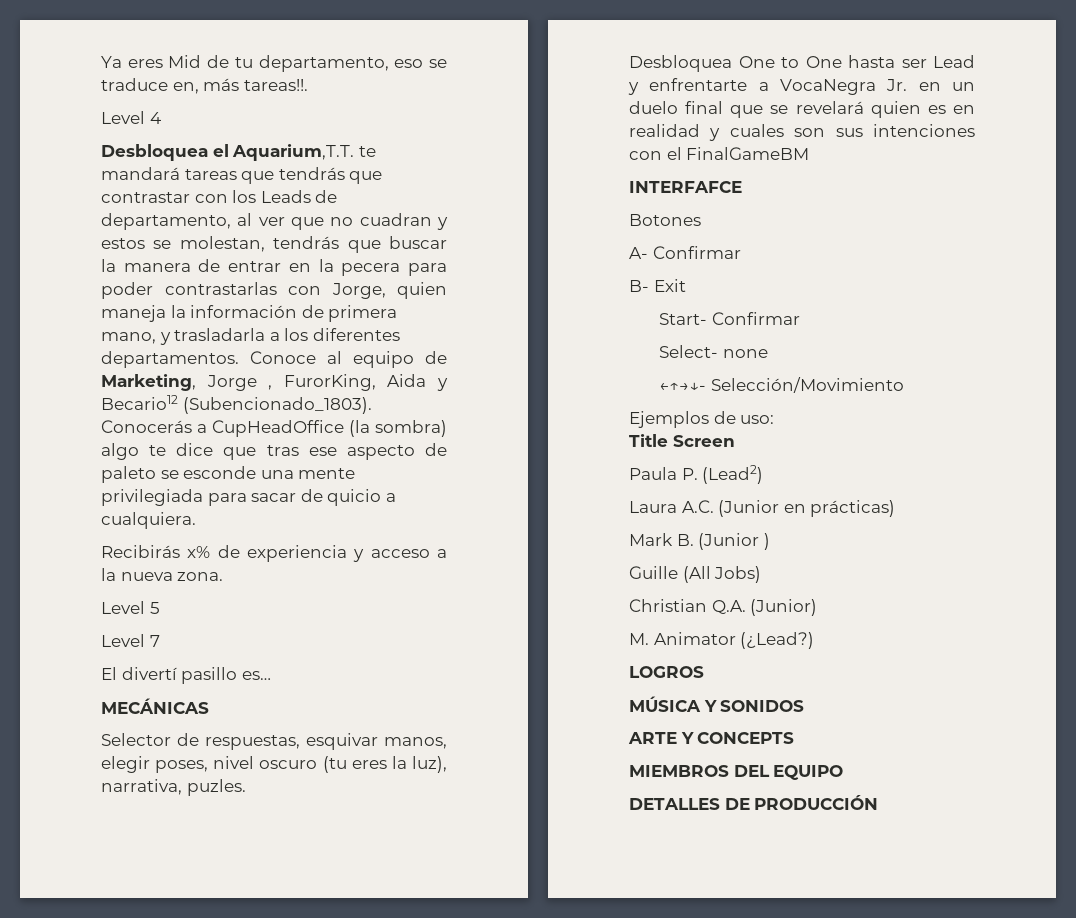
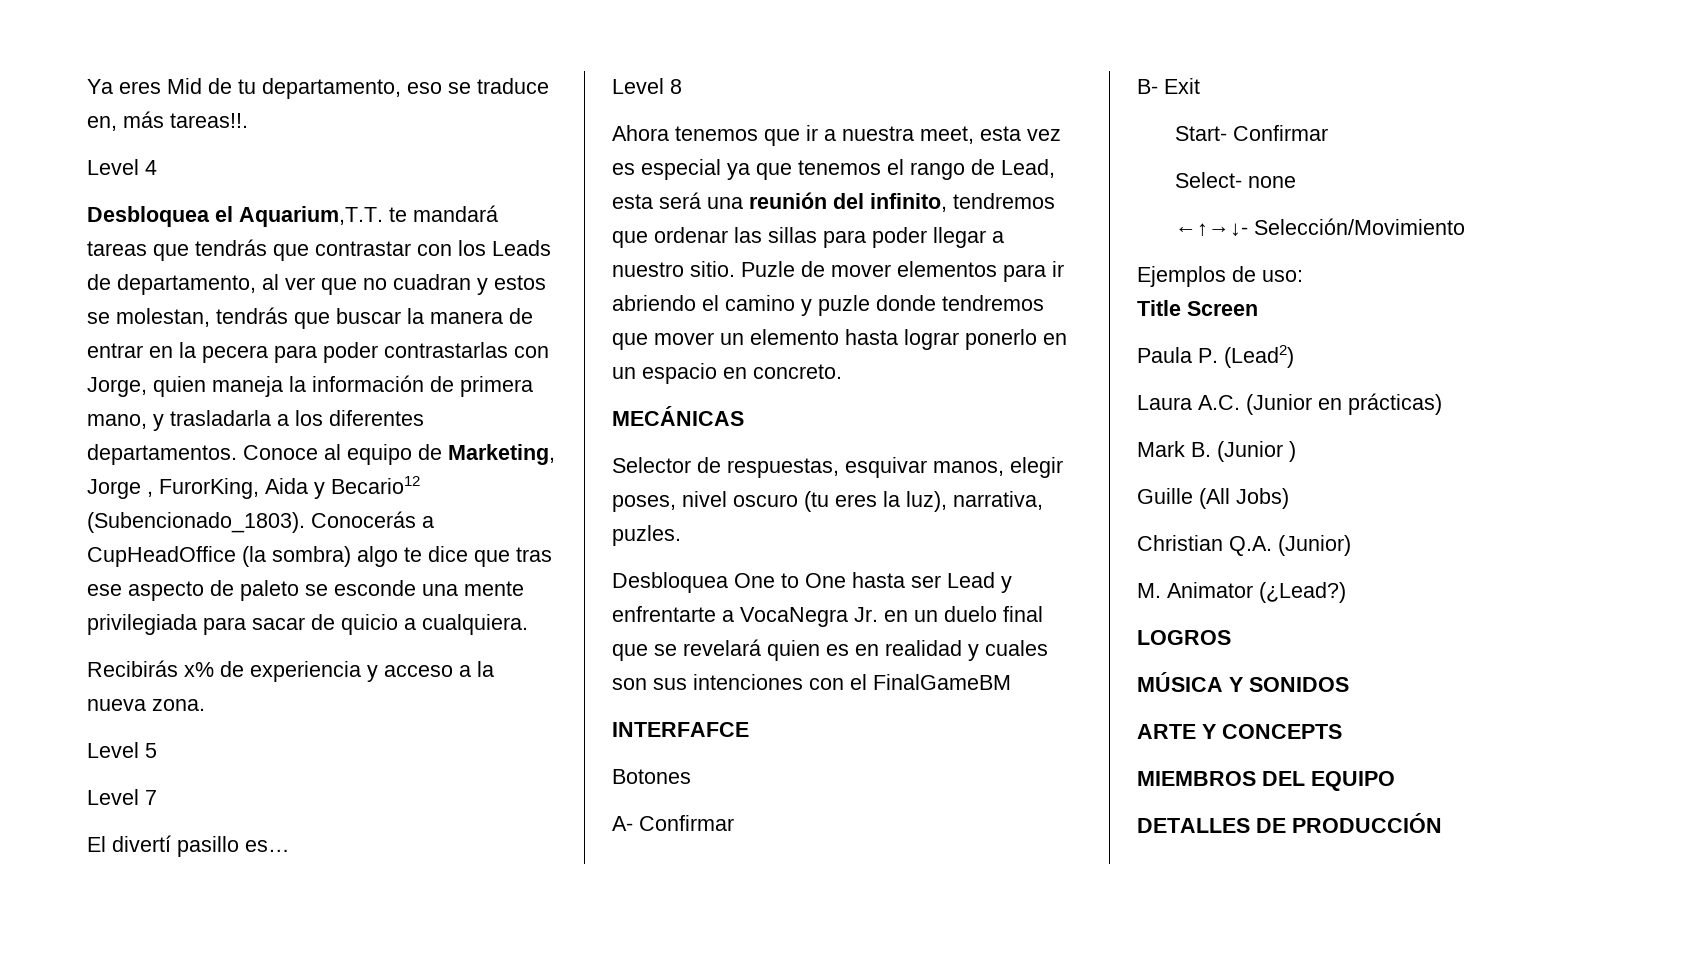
+ Level 8
+ Ahora tenemos que ir a nuestra meet, esta vez es especial ya que tenemos el rango de Lead, esta será una reunión del infinito, tendremos que ordenar las sillas para poder llegar a nuestro sitio. Puzle de mover elementos para ir abriendo el camino y puzle donde tendremos que mover un elemento hasta lograr ponerlo en un espacio en concreto.

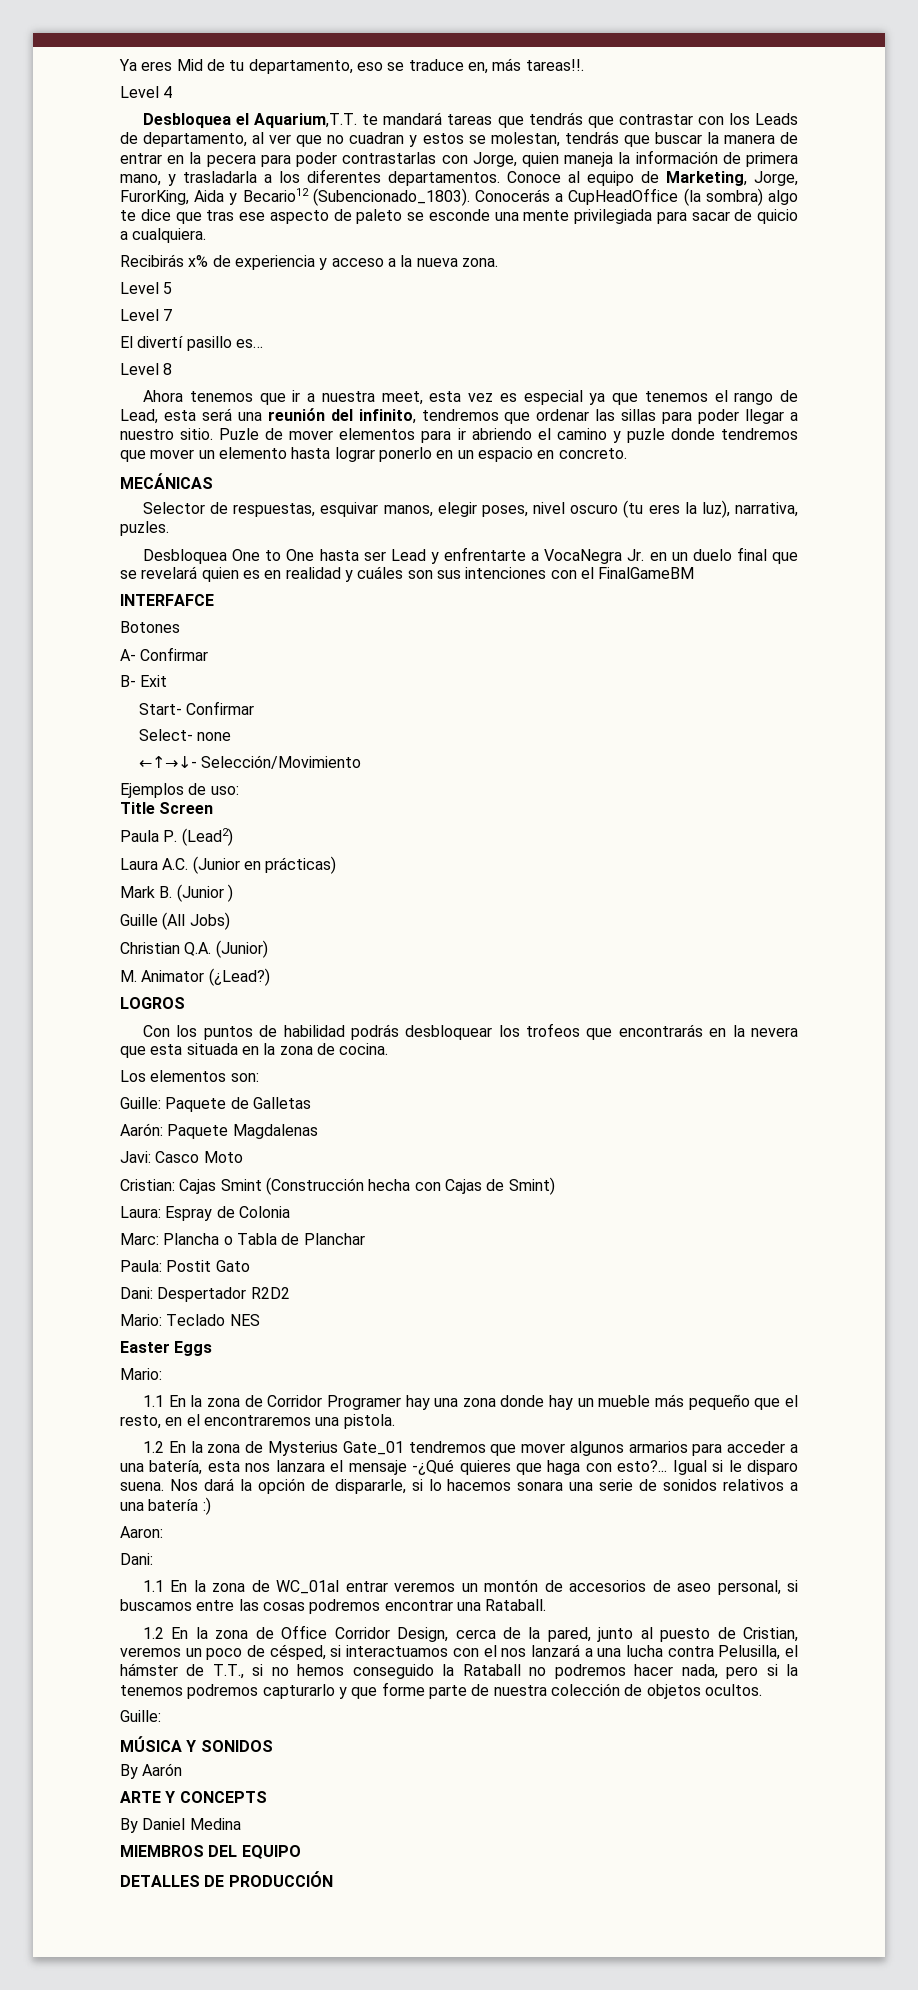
- Conoce al equipo de Marketing, Jorge , FurorKing, Aida y Becario12 (Subencionado_1803).
+ Conoce al equipo de Marketing, Jorge, FurorKing, Aida y Becario12 (Subencionado_1803).
- Desbloquea One to One hasta ser Lead y enfrentarte a VocaNegra Jr. en un duelo final que se revelará quien es en realidad y cuales son sus intenciones con el FinalGameBM
+ Desbloquea One to One hasta ser Lead y enfrentarte a VocaNegra Jr. en un duelo final que se revelará quien es en realidad y cuáles son sus intenciones con el FinalGameBM
+ Con los puntos de habilidad podrás desbloquear los trofeos que encontrarás en la nevera que esta situada en la zona de cocina.
+ Los elementos son:
+ Guille: Paquete de Galletas
+ Aarón: Paquete Magdalenas
+ Javi: Casco Moto
+ Cristian: Cajas Smint (Construcción hecha con Cajas de Smint)
+ Laura: Espray de Colonia
+ Marc: Plancha o Tabla de Planchar
+ Paula: Postit Gato
+ Dani: Despertador R2D2
+ Mario: Teclado NES
+ Easter Eggs
+ Mario:
+ 1.1 En la zona de Corridor Programer hay una zona donde hay un mueble más pequeño que el resto, en el encontraremos una pistola.
+ 1.2 En la zona de Mysterius Gate_01 tendremos que mover algunos armarios para acceder a una batería, esta nos lanzara el mensaje -¿Qué quieres que haga con esto?... Igual si le disparo suena. Nos dará la opción de dispararle, si lo hacemos sonara una serie de sonidos relativos a una batería :)
+ Aaron:
+ Dani:
+ 1.1 En la zona de WC_01al entrar veremos un montón de accesorios de aseo personal, si buscamos entre las cosas podremos encontrar una Rataball.
+ 1.2 En la zona de Office Corridor Design, cerca de la pared, junto al puesto de Cristian, veremos un poco de césped, si interactuamos con el nos lanzará a una lucha contra Pelusilla, el hámster de T.T., si no hemos conseguido la Rataball no podremos hacer nada, pero si la tenemos podremos capturarlo y que forme parte de nuestra colección de objetos ocultos.
+ Guille:
+ By Aarón
+ By Daniel Medina

